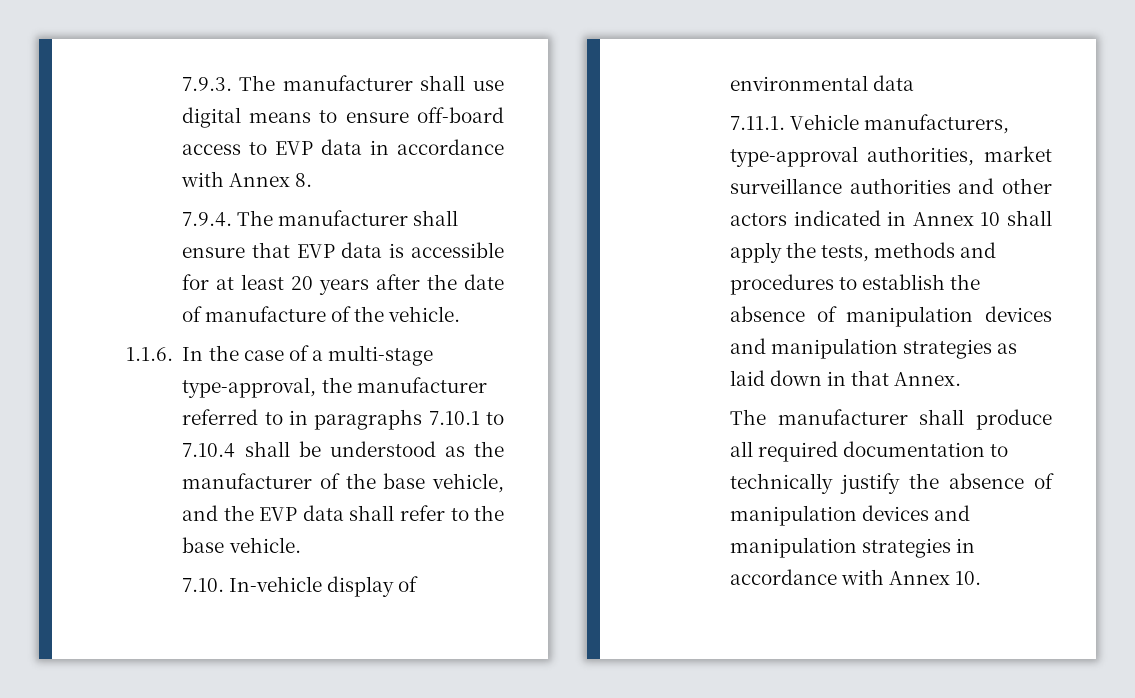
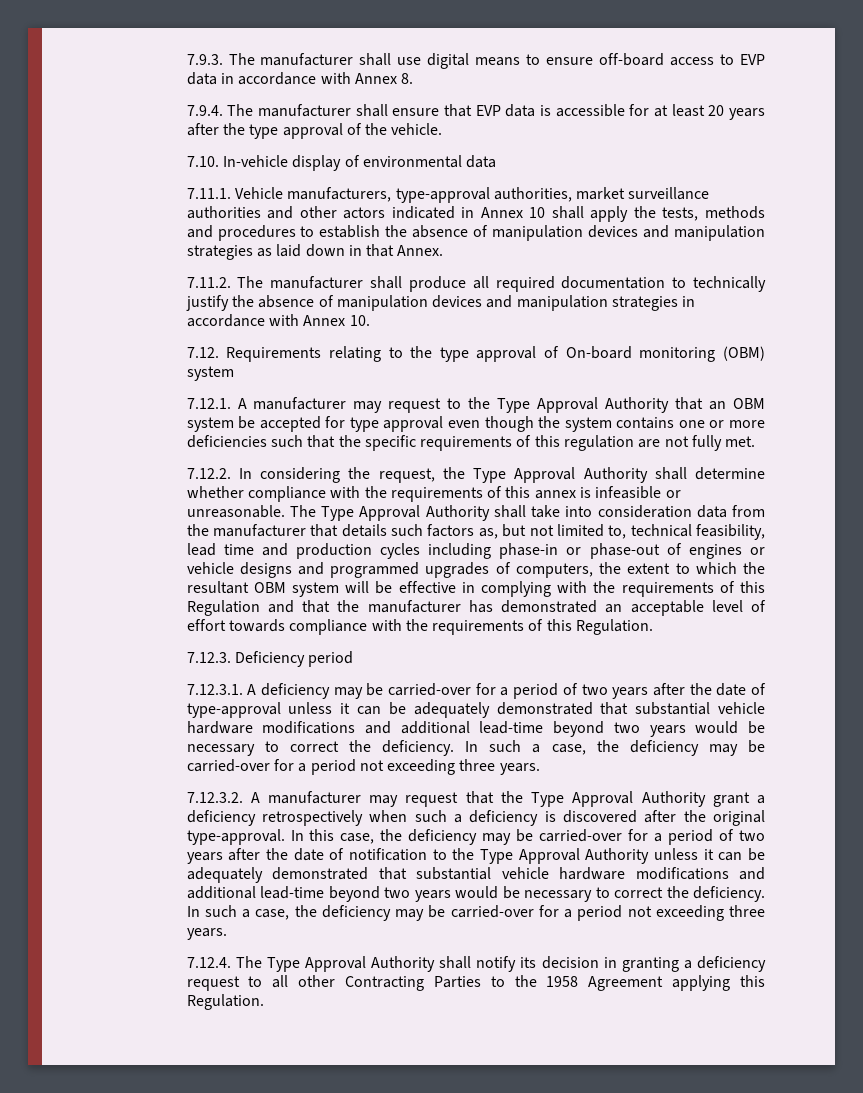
- 7.9.4. The manufacturer shall ensure that EVP data is accessible for at least 20 years after the date of manufacture of the vehicle.
+ 7.9.4. The manufacturer shall ensure that EVP data is accessible for at least 20 years after the type approval of the vehicle.
- 1.1.6. In the case of a multi-stage type-approval, the manufacturer referred to in paragraphs 7.10.1 to 7.10.4 shall be understood as the manufacturer of the base vehicle, and the EVP data shall refer to the base vehicle.
- The manufacturer shall produce all required documentation to technically justify the absence of manipulation devices and manipulation strategies in accordance with Annex 10.
+ 7.11.2. The manufacturer shall produce all required documentation to technically justify the absence of manipulation devices and manipulation strategies in accordance with Annex 10.
+ 7.12. Requirements relating to the type approval of On-board monitoring (OBM) system
+ 7.12.1. A manufacturer may request to the Type Approval Authority that an OBM system be accepted for type approval even though the system contains one or more deficiencies such that the specific requirements of this regulation are not fully met.
+ 7.12.2. In considering the request, the Type Approval Authority shall determine whether compliance with the requirements of this annex is infeasible or unreasonable. The Type Approval Authority shall take into consideration data from the manufacturer that details such factors as, but not limited to, technical feasibility, lead time and production cycles including phase-in or phase-out of engines or vehicle designs and programmed upgrades of computers, the extent to which the resultant OBM system will be effective in complying with the requirements of this Regulation and that the manufacturer has demonstrated an acceptable level of effort towards compliance with the requirements of this Regulation.
+ 7.12.3. Deficiency period
+ 7.12.3.1. A deficiency may be carried-over for a period of two years after the date of type-approval unless it can be adequately demonstrated that substantial vehicle hardware modifications and additional lead-time beyond two years would be necessary to correct the deficiency. In such a case, the deficiency may be carried-over for a period not exceeding three years.
+ 7.12.3.2. A manufacturer may request that the Type Approval Authority grant a deficiency retrospectively when such a deficiency is discovered after the original type-approval. In this case, the deficiency may be carried-over for a period of two years after the date of notification to the Type Approval Authority unless it can be adequately demonstrated that substantial vehicle hardware modifications and additional lead-time beyond two years would be necessary to correct the deficiency. In such a case, the deficiency may be carried-over for a period not exceeding three years.
+ 7.12.4. The Type Approval Authority shall notify its decision in granting a deficiency request to all other Contracting Parties to the 1958 Agreement applying this Regulation.

